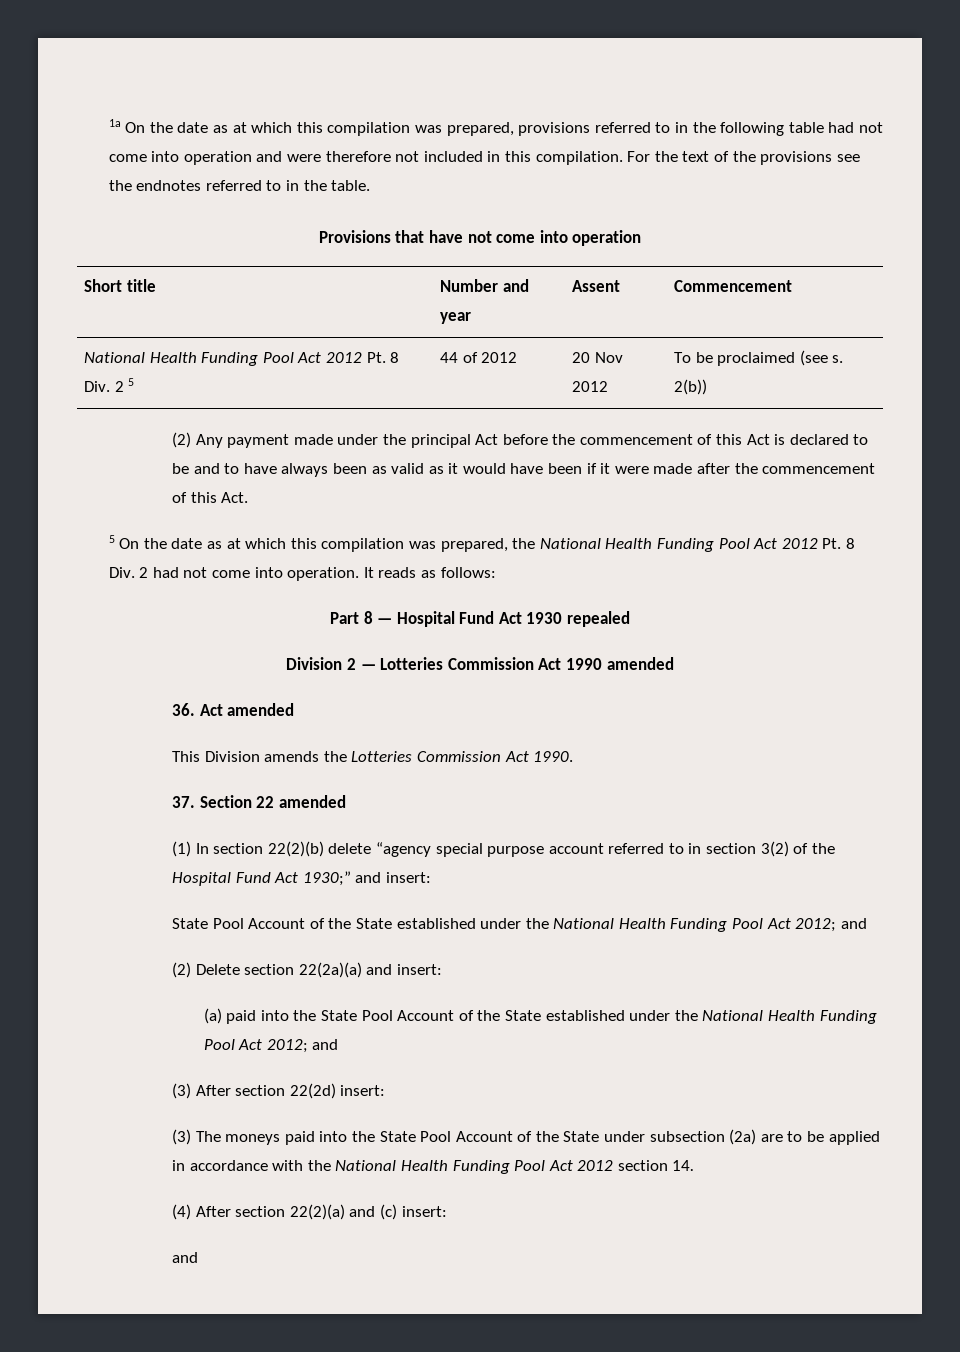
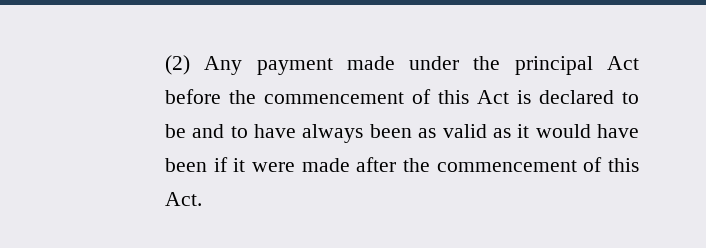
- 1a On the date as at which this compilation was prepared, provisions referred to in the following table had not come into operation and were therefore not included in this compilation. For the text of the provisions see the endnotes referred to in the table.
- Provisions that have not come into operation
- Short title | Number and year | Assent | Commencement
- National Health Funding Pool Act 2012 Pt. 8 Div. 2 5 | 44 of 2012 | 20 Nov 2012 | To be proclaimed (see s. 2(b))
- 5 On the date as at which this compilation was prepared, the National Health Funding Pool Act 2012 Pt. 8 Div. 2 had not come into operation. It reads as follows:
- Part 8 — Hospital Fund Act 1930 repealed
- Division 2 — Lotteries Commission Act 1990 amended
- 36. Act amended
- This Division amends the Lotteries Commission Act 1990.
- 37. Section 22 amended
- (1) In section 22(2)(b) delete “agency special purpose account referred to in section 3(2) of the Hospital Fund Act 1930;” and insert:
- State Pool Account of the State established under the National Health Funding Pool Act 2012; and
- (2) Delete section 22(2a)(a) and insert:
- (a) paid into the State Pool Account of the State established under the National Health Funding Pool Act 2012; and
- (3) After section 22(2d) insert:
- (3) The moneys paid into the State Pool Account of the State under subsection (2a) are to be applied in accordance with the National Health Funding Pool Act 2012 section 14.
- (4) After section 22(2)(a) and (c) insert:
- and

